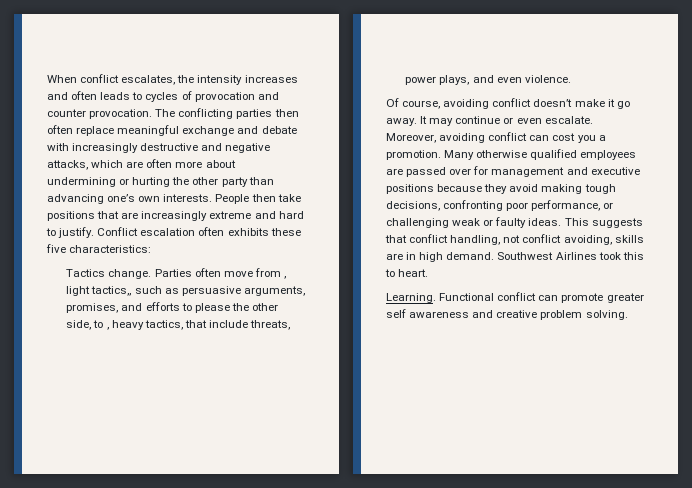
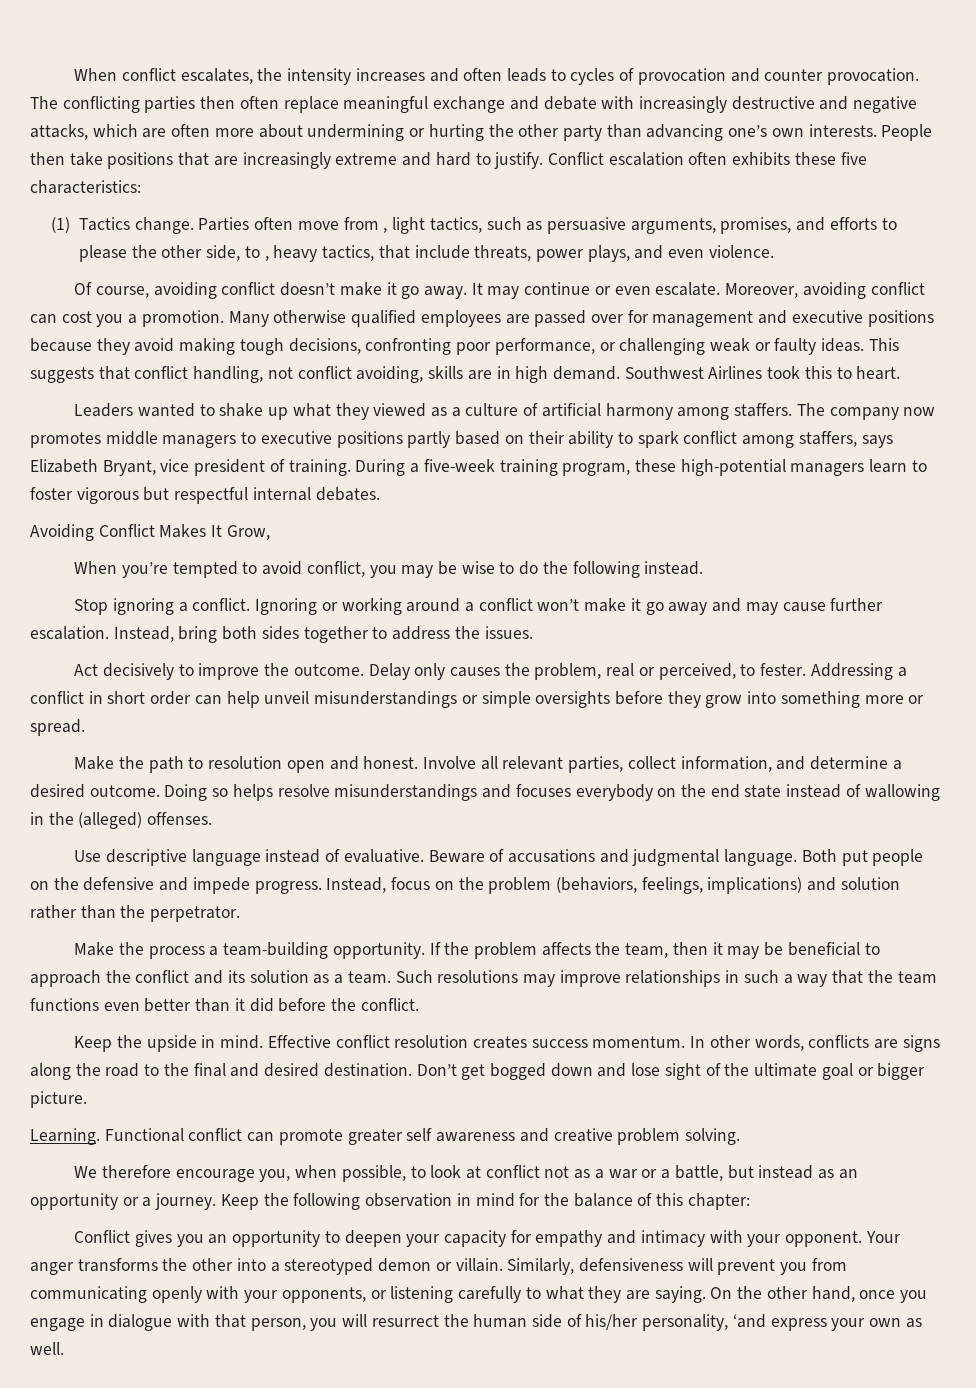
- Tactics change.
+ (1) Tactics change.
- Parties often move from , light tactics,, such as persuasive arguments, promises, and efforts to please the other side, to , heavy tactics, that include threats, power plays, and even violence.
+ Parties often move from , light tactics, such as persuasive arguments, promises, and efforts to please the other side, to , heavy tactics, that include threats, power plays, and even violence.
+ Leaders wanted to shake up what they viewed as a culture of artificial harmony among staffers. The company now promotes middle managers to executive positions partly based on their ability to spark conflict among staffers, says Elizabeth Bryant, vice president of training. During a five-week training program, these high-potential managers learn to foster vigorous but respectful internal debates.
+ Avoiding Conflict Makes It Grow,
+ When you’re tempted to avoid conflict, you may be wise to do the following instead.
+ Stop ignoring a conflict. Ignoring or working around a conflict won’t make it go away and may cause further escalation. Instead, bring both sides together to address the issues.
+ Act decisively to improve the outcome. Delay only causes the problem, real or perceived, to fester. Addressing a conflict in short order can help unveil misunderstandings or simple oversights before they grow into something more or spread.
+ Make the path to resolution open and honest. Involve all relevant parties, collect information, and determine a desired outcome. Doing so helps resolve misunderstandings and focuses everybody on the end state instead of wallowing in the (alleged) offenses.
+ Use descriptive language instead of evaluative. Beware of accusations and judgmental language. Both put people on the defensive and impede progress. Instead, focus on the problem (behaviors, feelings, implications) and solution rather than the perpetrator.
+ Make the process a team-building opportunity. If the problem affects the team, then it may be beneficial to approach the conflict and its solution as a team. Such resolutions may improve relationships in such a way that the team functions even better than it did before the conflict.
+ Keep the upside in mind. Effective conflict resolution creates success momentum. In other words, conflicts are signs along the road to the final and desired destination. Don’t get bogged down and lose sight of the ultimate goal or bigger picture.
+ We therefore encourage you, when possible, to look at conflict not as a war or a battle, but instead as an opportunity or a journey. Keep the following observation in mind for the balance of this chapter:
+ Conflict gives you an opportunity to deepen your capacity for empathy and intimacy with your opponent. Your anger transforms the other into a stereotyped demon or villain. Similarly, defensiveness will prevent you from communicating openly with your opponents, or listening carefully to what they are saying. On the other hand, once you engage in dialogue with that person, you will resurrect the human side of his/her personality, ‘and express your own as well.

